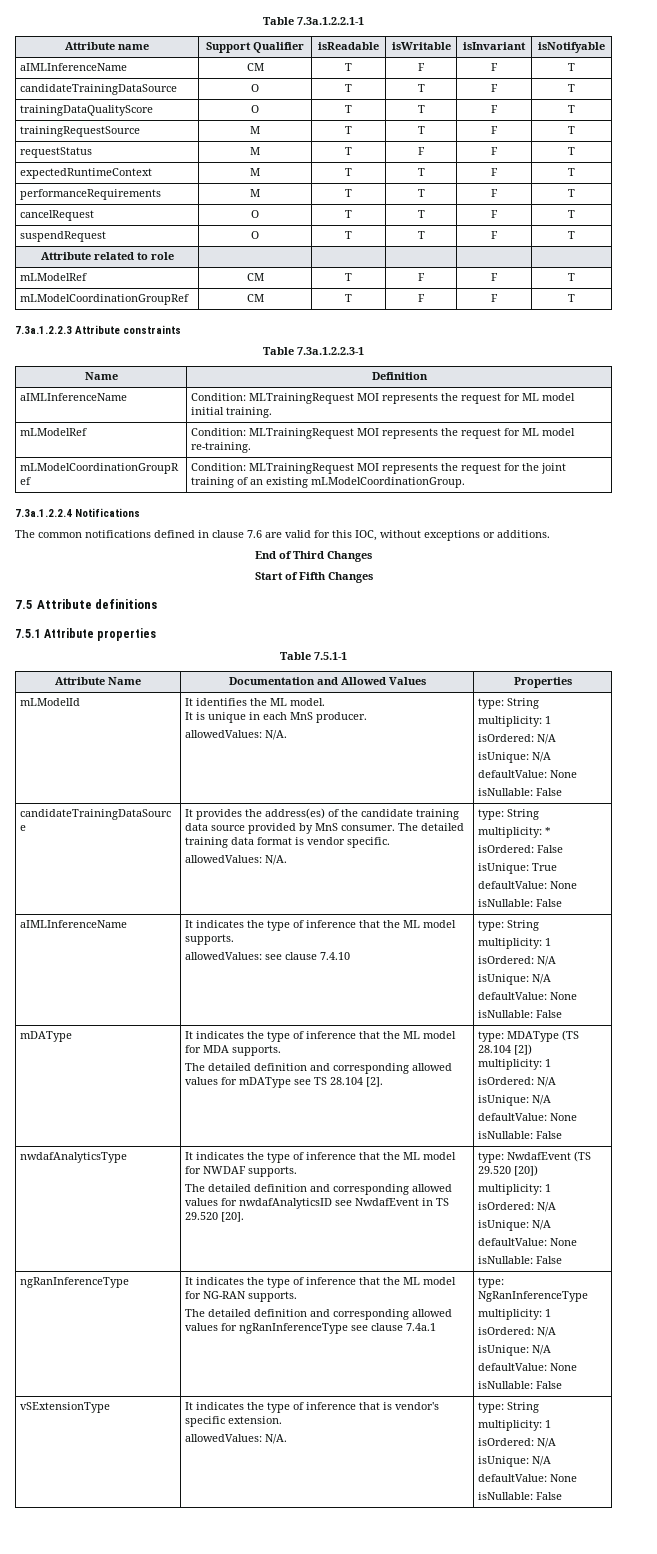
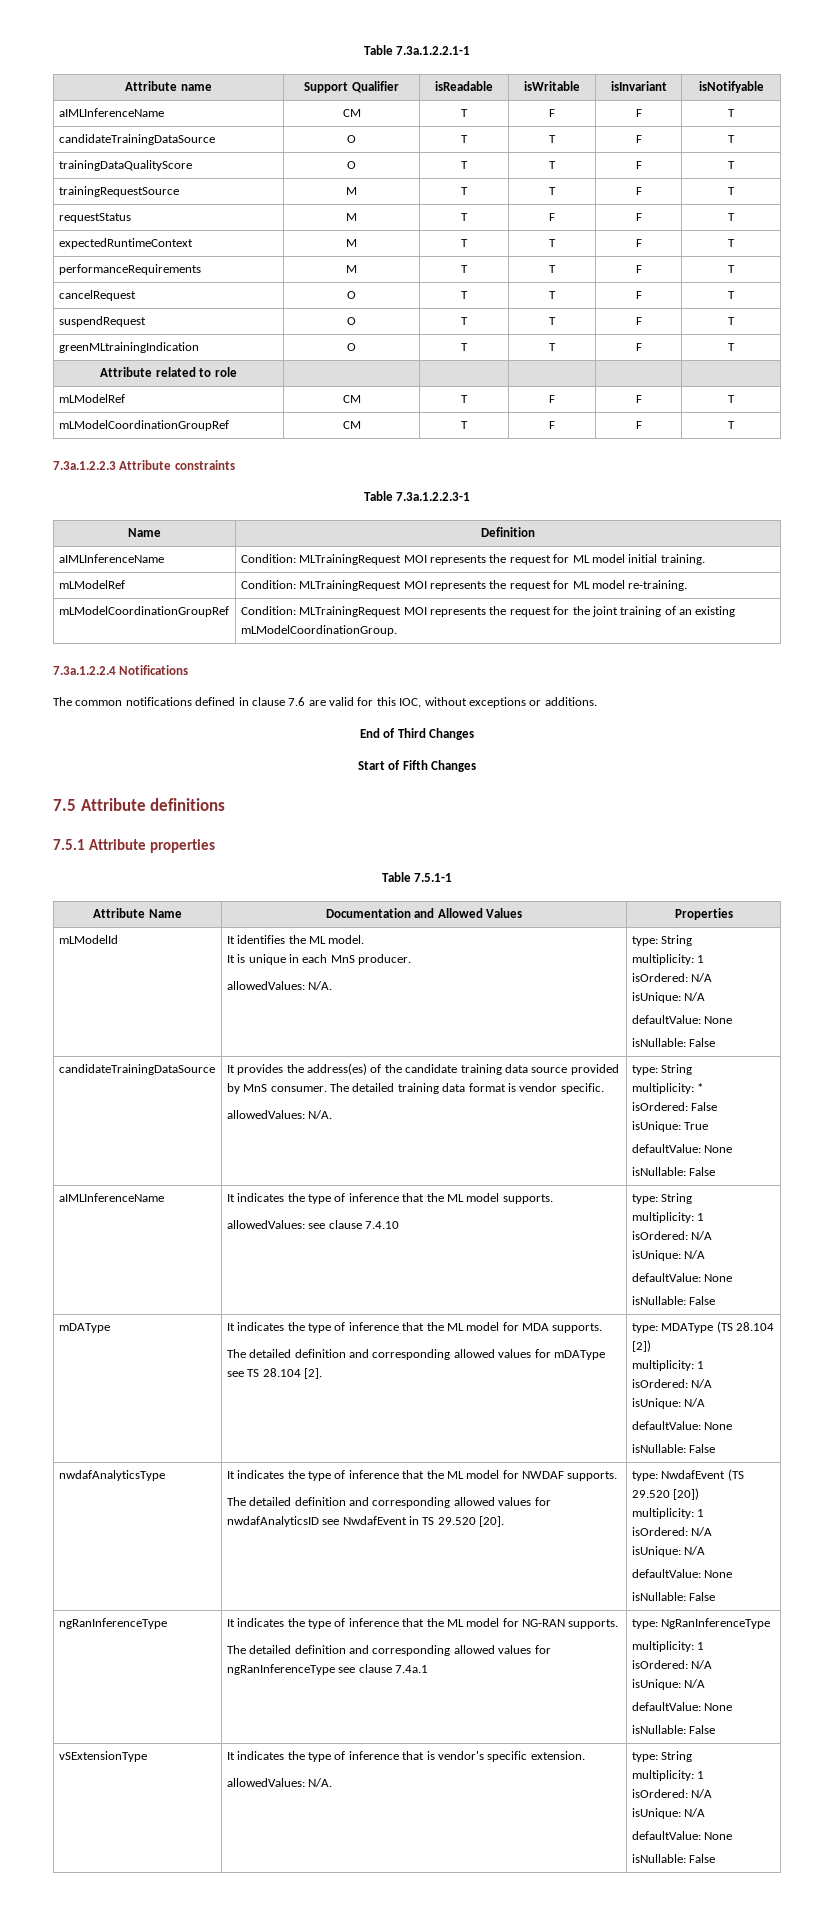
+ greenMLtrainingIndication | O | T | T | F | T

